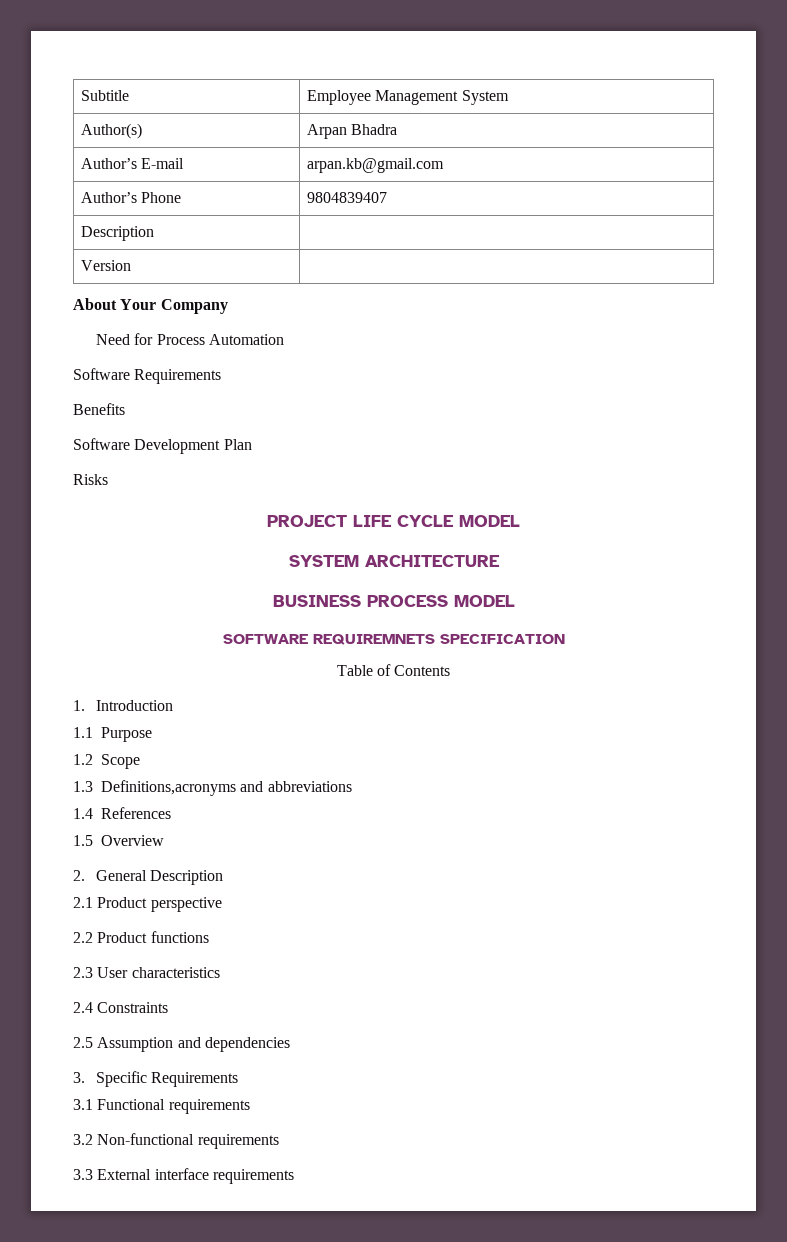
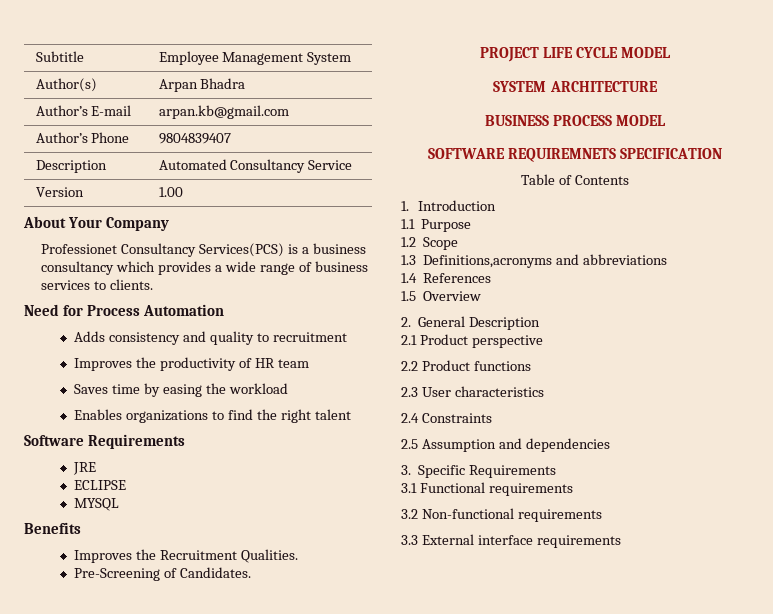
- Description |
+ Description | Automated Consultancy Service
- Version |
+ Version | 1.00
+ Professionet Consultancy Services(PCS) is a business consultancy which provides a wide range of business services to clients.
  Need for Process Automation
+ Adds consistency and quality to recruitment
+ Improves the productivity of HR team
+ Saves time by easing the workload
+ Enables organizations to find the right talent
  Software Requirements
+ JRE
+ ECLIPSE
+ MYSQL
  Benefits
- Software Development Plan
- Risks
+ Improves the Recruitment Qualities.
+ Pre-Screening of Candidates.

